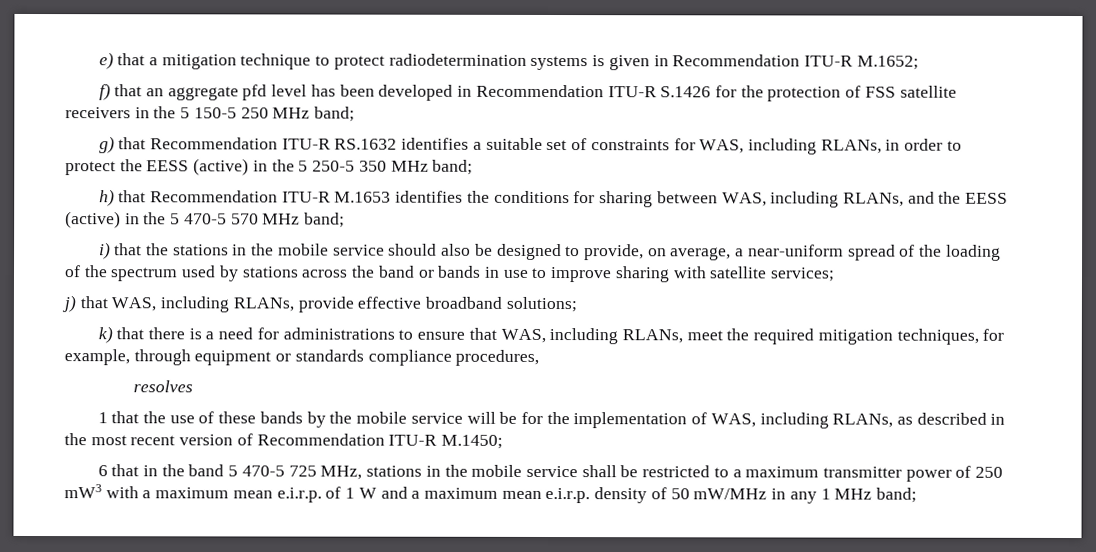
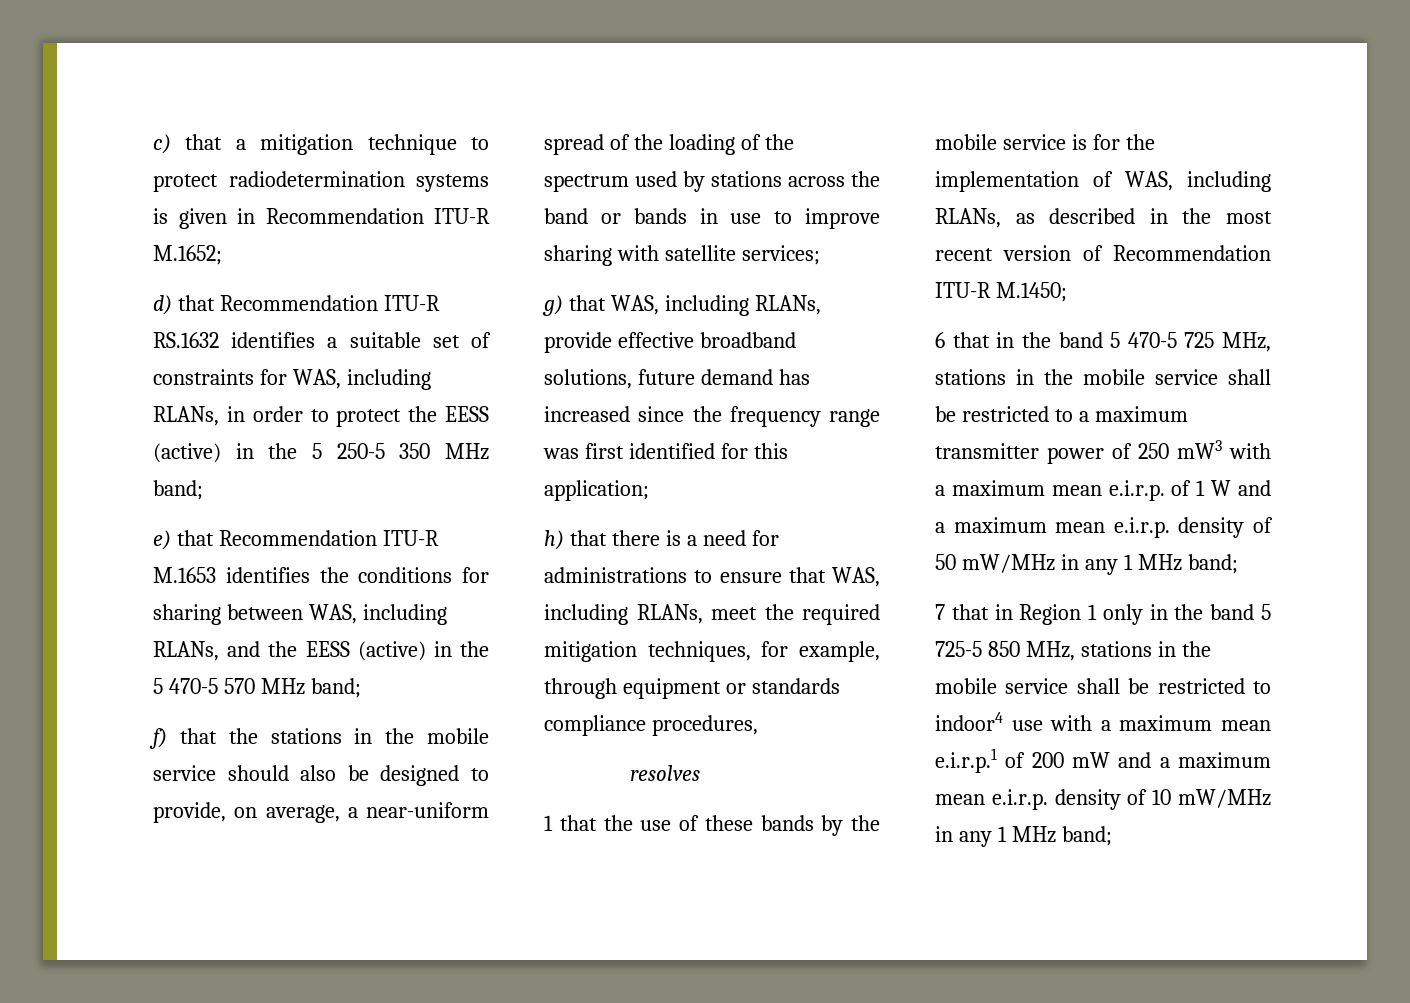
- e) that a mitigation technique to protect radiodetermination systems is given in Recommendation ITU-R M.1652;
+ c) that a mitigation technique to protect radiodetermination systems is given in Recommendation ITU-R M.1652;
- f) that an aggregate pfd level has been developed in Recommendation ITU-R S.1426 for the protection of FSS satellite receivers in the 5 150-5 250 MHz band;
- g) that Recommendation ITU-R RS.1632 identifies a suitable set of constraints for WAS, including RLANs, in order to protect the EESS (active) in the 5 250-5 350 MHz band;
+ d) that Recommendation ITU-R RS.1632 identifies a suitable set of constraints for WAS, including RLANs, in order to protect the EESS (active) in the 5 250-5 350 MHz band;
- h) that Recommendation ITU-R M.1653 identifies the conditions for sharing between WAS, including RLANs, and the EESS (active) in the 5 470-5 570 MHz band;
+ e) that Recommendation ITU-R M.1653 identifies the conditions for sharing between WAS, including RLANs, and the EESS (active) in the 5 470-5 570 MHz band;
- i) that the stations in the mobile service should also be designed to provide, on average, a near-uniform spread of the loading of the spectrum used by stations across the band or bands in use to improve sharing with satellite services;
+ f) that the stations in the mobile service should also be designed to provide, on average, a near-uniform spread of the loading of the spectrum used by stations across the band or bands in use to improve sharing with satellite services;
- j) that WAS, including RLANs, provide effective broadband solutions;
- k) that there is a need for administrations to ensure that WAS, including RLANs, meet the required mitigation techniques, for example, through equipment or standards compliance procedures,
+ g) that WAS, including RLANs, provide effective broadband solutions, future demand has increased since the frequency range was first identified for this application;
+ h) that there is a need for administrations to ensure that WAS, including RLANs, meet the required mitigation techniques, for example, through equipment or standards compliance procedures,
- 1 that the use of these bands by the mobile service will be for the implementation of WAS, including RLANs, as described in the most recent version of Recommendation ITU-R M.1450;
+ 1 that the use of these bands by the mobile service is for the implementation of WAS, including RLANs, as described in the most recent version of Recommendation ITU-R M.1450;
+ 7 that in Region 1 only in the band 5 725-5 850 MHz, stations in the mobile service shall be restricted to indoor4 use with a maximum mean e.i.r.p.1 of 200 mW and a maximum mean e.i.r.p. density of 10 mW/MHz in any 1 MHz band;

